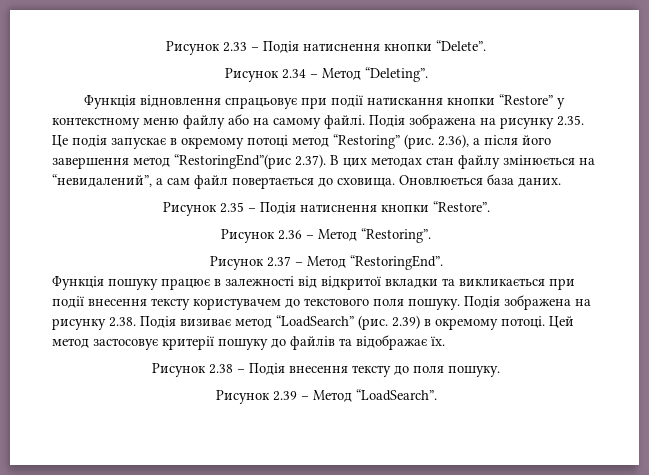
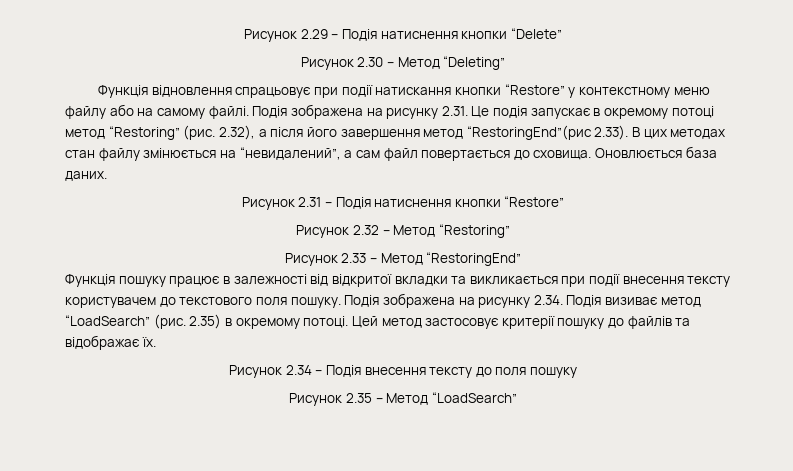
- Рисунок 2.33 – Подія натиснення кнопки “Delete”.
- Рисунок 2.34 – Метод “Deleting”.
+ Рисунок 2.29 – Подія натиснення кнопки “Delete”
+ Рисунок 2.30 – Метод “Deleting”
- Подія зображена на рисунку 2.35. Це подія запускає в окремому потоці метод “Restoring” (рис.
+ Подія зображена на рисунку 2.31. Це подія запускає в окремому потоці метод “Restoring” (рис.
- 2.36), а після його завершення метод “RestoringEnd”(рис 2.37). В цих методах стан файлу змінюється на “невидалений”, а сам файл повертається до сховища.
+ 2.32), а після його завершення метод “RestoringEnd”(рис 2.33). В цих методах стан файлу змінюється на “невидалений”, а сам файл повертається до сховища.
- Рисунок 2.35 – Подія натиснення кнопки “Restore”.
- Рисунок 2.36 – Метод “Restoring”.
- Рисунок 2.37 – Метод “RestoringEnd”.
+ Рисунок 2.31 – Подія натиснення кнопки “Restore”
+ Рисунок 2.32 – Метод “Restoring”
+ Рисунок 2.33 – Метод “RestoringEnd”
- Подія зображена на рисунку 2.38. Подія визиває метод “LoadSearch” (рис.
+ Подія зображена на рисунку 2.34. Подія визиває метод “LoadSearch” (рис.
- 2.39) в окремому потоці.
+ 2.35) в окремому потоці.
- Рисунок 2.38 – Подія внесення тексту до поля пошуку.
- Рисунок 2.39 – Метод “LoadSearch”.
+ Рисунок 2.34 – Подія внесення тексту до поля пошуку
+ Рисунок 2.35 – Метод “LoadSearch”

